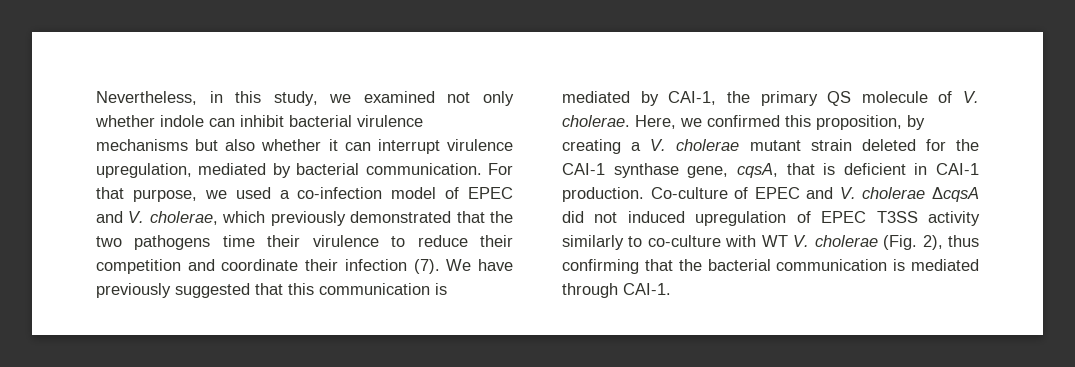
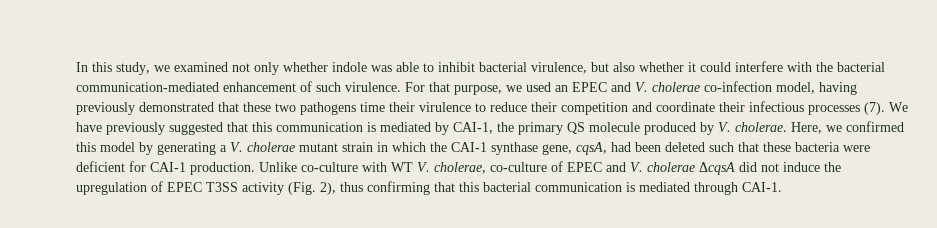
- Nevertheless, in this study, we examined not only whether indole can inhibit bacterial virulence mechanisms but also whether it can interrupt virulence upregulation, mediated by bacterial communication.
+ In this study, we examined not only whether indole was able to inhibit bacterial virulence, but also whether it could interfere with the bacterial communication-mediated enhancement of such virulence.
- For that purpose, we used a co-infection model of EPEC and V. cholerae, which previously demonstrated that the two pathogens time their virulence to reduce their competition and coordinate their infection (7).
+ For that purpose, we used an EPEC and V. cholerae co-infection model, having previously demonstrated that these two pathogens time their virulence to reduce their competition and coordinate their infectious processes (7).
- We have previously suggested that this communication is mediated by CAI-1, the primary QS molecule of V. cholerae.
+ We have previously suggested that this communication is mediated by CAI-1, the primary QS molecule produced by V. cholerae.
- Here, we confirmed this proposition, by creating a V. cholerae mutant strain deleted for the CAI-1 synthase gene, cqsA, that is deficient in CAI-1 production. Co-culture of EPEC and V. cholerae ΔcqsA did not induced upregulation of EPEC T3SS activity similarly to co-culture with WT V. cholerae (Fig. 2), thus confirming that the bacterial communication is mediated through CAI-1.
+ Here, we confirmed this model by generating a V. cholerae mutant strain in which the CAI-1 synthase gene, cqsA, had been deleted such that these bacteria were deficient for CAI-1 production. Unlike co-culture with WT V. cholerae, co-culture of EPEC and V. cholerae ΔcqsA did not induce the upregulation of EPEC T3SS activity (Fig. 2), thus confirming that this bacterial communication is mediated through CAI-1.

